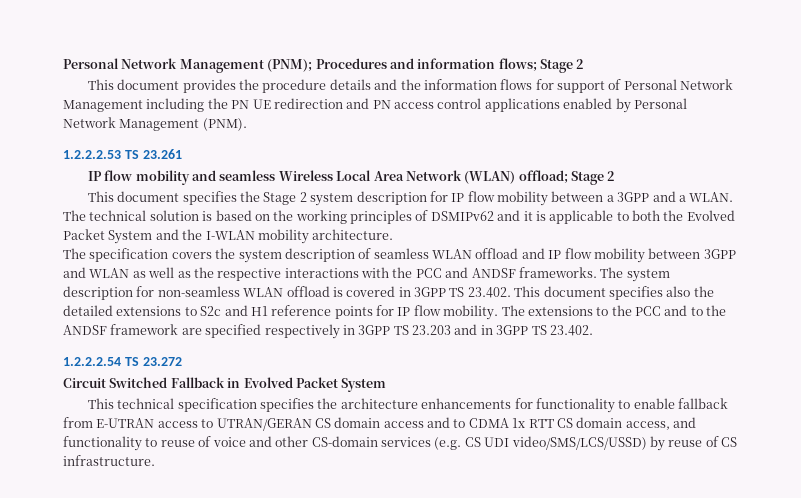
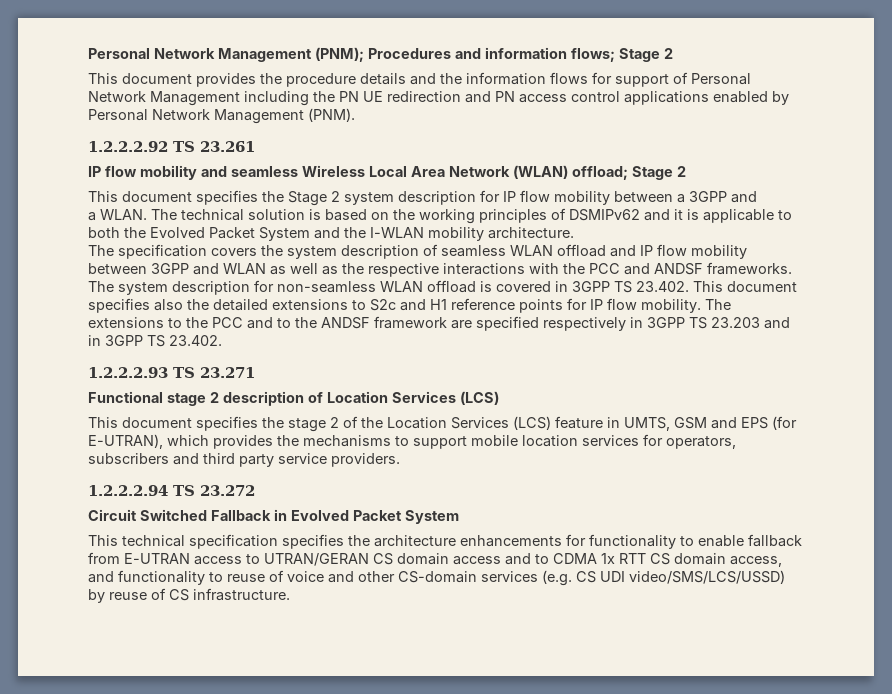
- 1.2.2.2.53 TS 23.261
+ 1.2.2.2.92 TS 23.261
- This document specifies the Stage 2 system description for IP flow mobility between a 3GPP and a WLAN.
+ This document specifies the Stage 2 system description for IP flow mobility between a 3GPP and
+ a WLAN.
- 1.2.2.2.54 TS 23.272
+ 1.2.2.2.93 TS 23.271
+ Functional stage 2 description of Location Services (LCS)
+ This document specifies the stage 2 of the Location Services (LCS) feature in UMTS, GSM and EPS (for E-UTRAN), which provides the mechanisms to support mobile location services for operators, subscribers and third party service providers.
+ 1.2.2.2.94 TS 23.272

